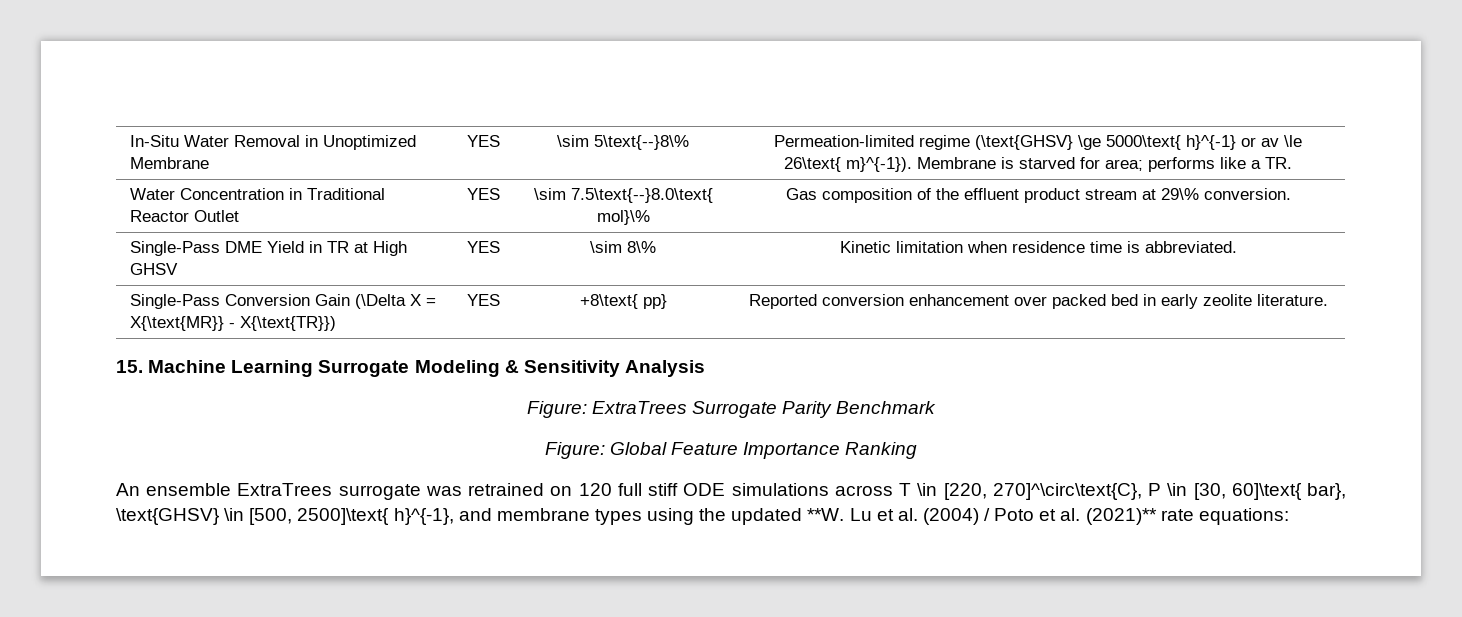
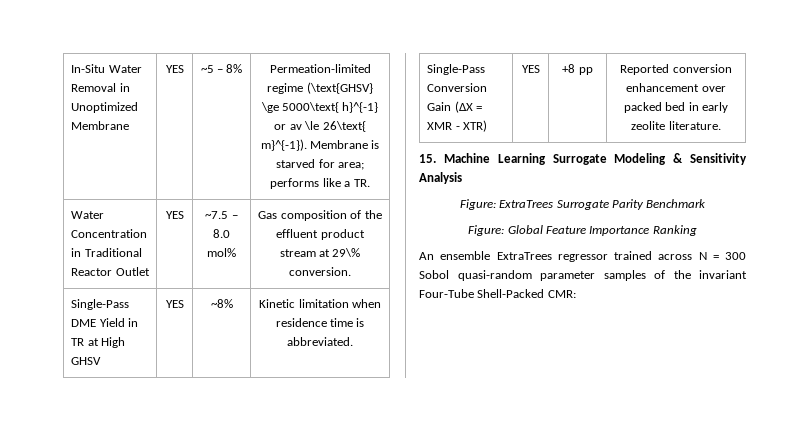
- In-Situ Water Removal in Unoptimized Membrane | YES | \sim 5\text{--}8\% | Permeation-limited regime (\text{GHSV} \ge 5000\text{ h}^{-1} or av \le 26\text{ m}^{-1}). Membrane is starved for area; performs like a TR.
+ In-Situ Water Removal in Unoptimized Membrane | YES | ~5 – 8% | Permeation-limited regime (\text{GHSV} \ge 5000\text{ h}^{-1} or av \le 26\text{ m}^{-1}). Membrane is starved for area; performs like a TR.
- Water Concentration in Traditional Reactor Outlet | YES | \sim 7.5\text{--}8.0\text{ mol}\% | Gas composition of the effluent product stream at 29\% conversion.
+ Water Concentration in Traditional Reactor Outlet | YES | ~7.5 – 8.0 mol% | Gas composition of the effluent product stream at 29\% conversion.
- Single-Pass DME Yield in TR at High GHSV | YES | \sim 8\% | Kinetic limitation when residence time is abbreviated.
+ Single-Pass DME Yield in TR at High GHSV | YES | ~8% | Kinetic limitation when residence time is abbreviated.
- Single-Pass Conversion Gain (\Delta X = X{\text{MR}} - X{\text{TR}}) | YES | +8\text{ pp} | Reported conversion enhancement over packed bed in early zeolite literature.
+ Single-Pass Conversion Gain (ΔX = XMR - XTR) | YES | +8 pp | Reported conversion enhancement over packed bed in early zeolite literature.
- An ensemble ExtraTrees surrogate was retrained on 120 full stiff ODE simulations across T \in [220, 270]^\circ\text{C}, P \in [30, 60]\text{ bar}, \text{GHSV} \in [500, 2500]\text{ h}^{-1}, and membrane types using the updated **W. Lu et al. (2004) / Poto et al. (2021)** rate equations:
+ An ensemble ExtraTrees regressor trained across N = 300 Sobol quasi-random parameter samples of the invariant Four-Tube Shell-Packed CMR:

